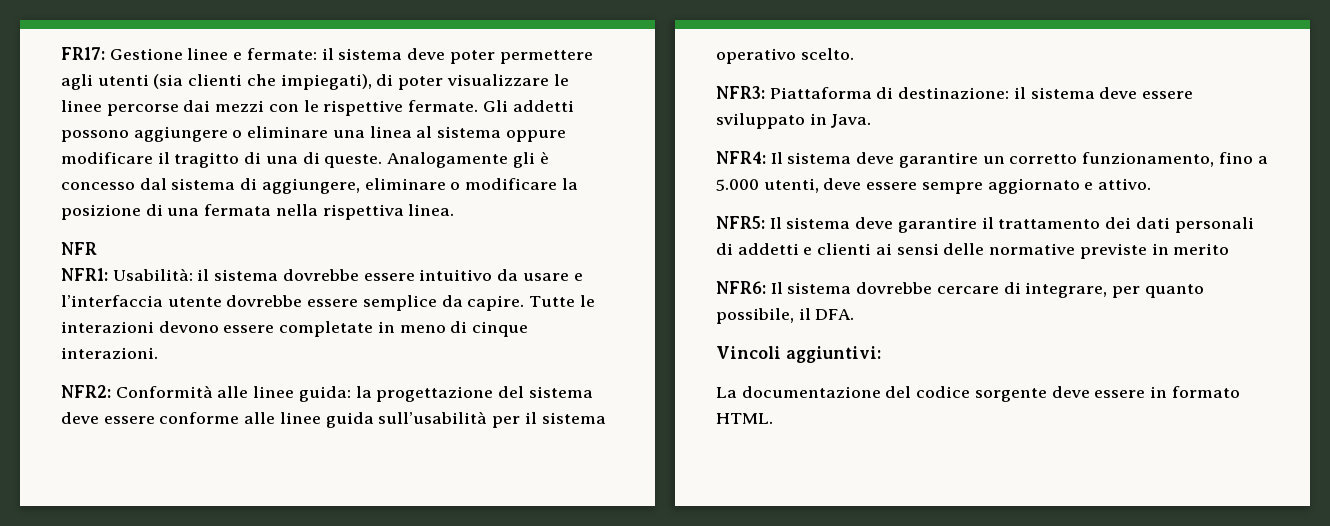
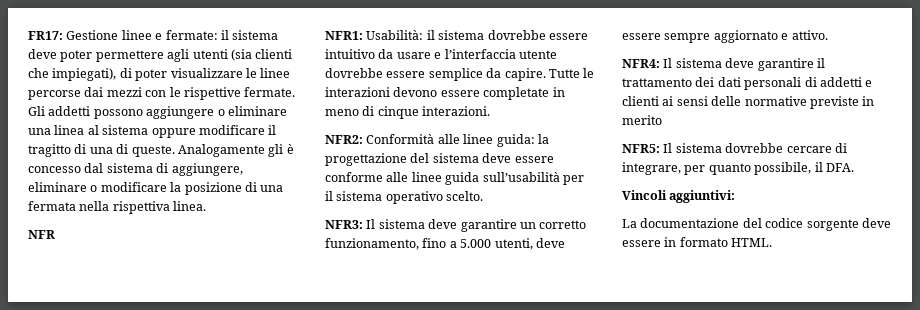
- NFR3: Piattaforma di destinazione: il sistema deve essere sviluppato in Java.
- NFR4: Il sistema deve garantire un corretto funzionamento, fino a 5.000 utenti, deve essere sempre aggiornato e attivo.
+ NFR3: Il sistema deve garantire un corretto funzionamento, fino a 5.000 utenti, deve essere sempre aggiornato e attivo.
- NFR5: Il sistema deve garantire il trattamento dei dati personali di addetti e clienti ai sensi delle normative previste in merito
+ NFR4: Il sistema deve garantire il trattamento dei dati personali di addetti e clienti ai sensi delle normative previste in merito
- NFR6: Il sistema dovrebbe cercare di integrare, per quanto possibile, il DFA.
+ NFR5: Il sistema dovrebbe cercare di integrare, per quanto possibile, il DFA.

